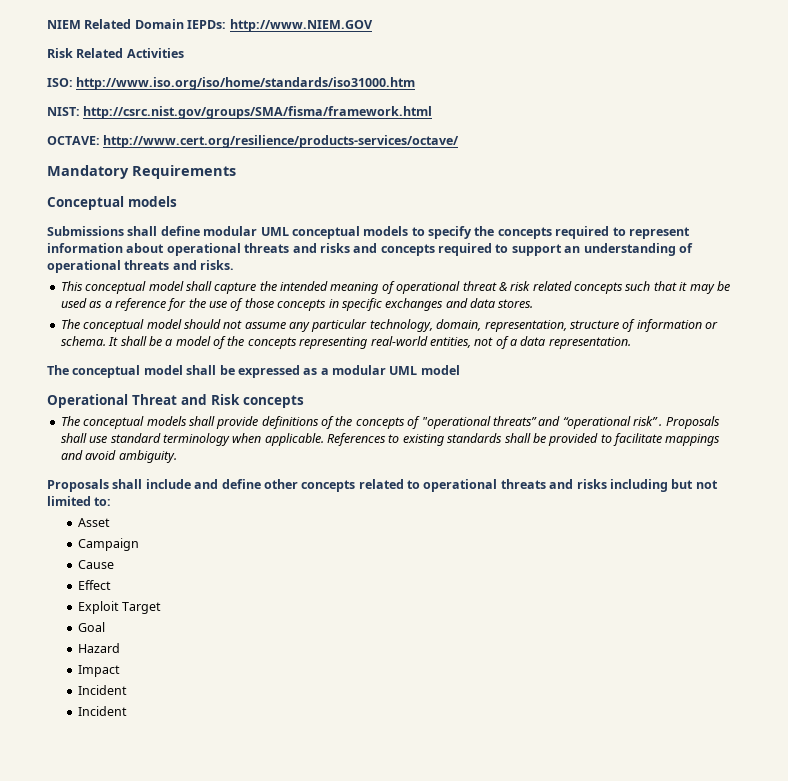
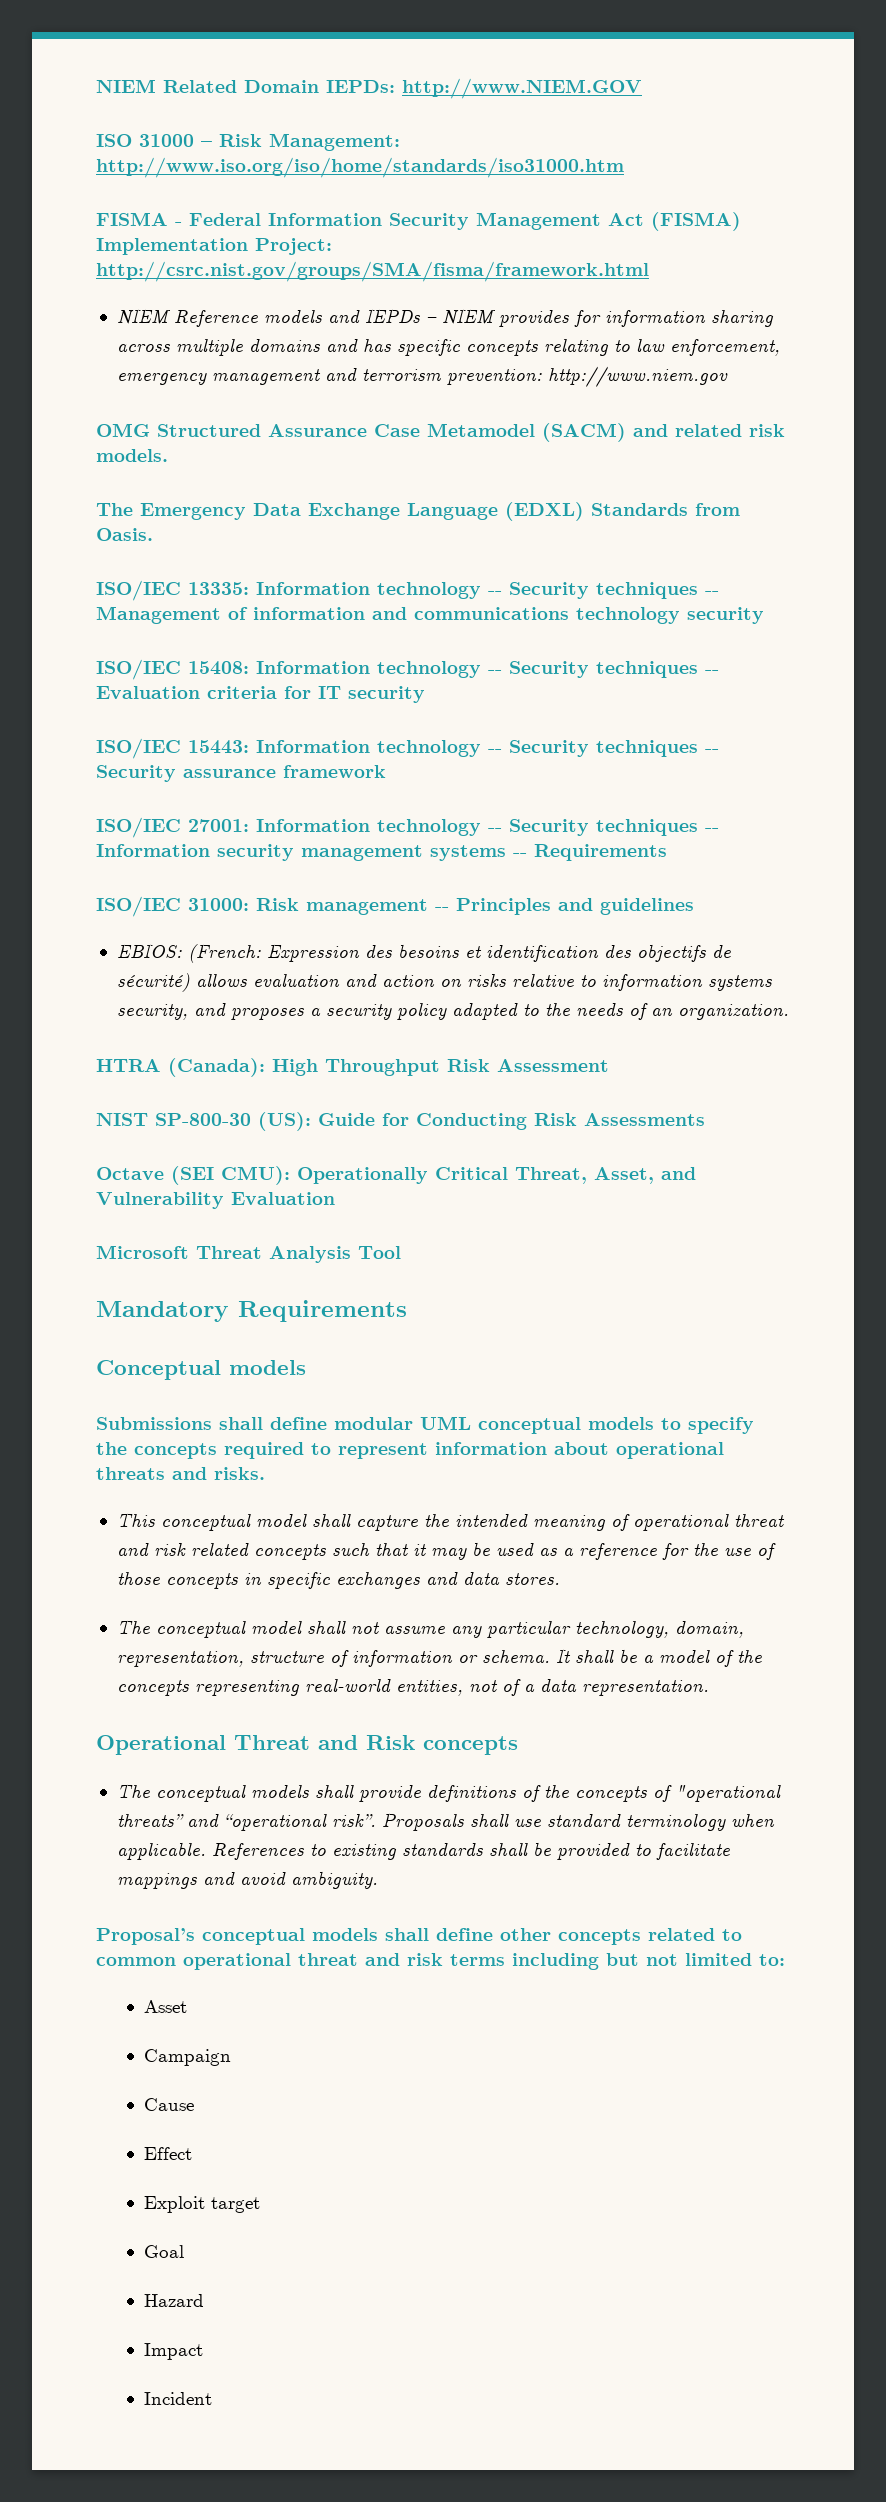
- Risk Related Activities
- ISO: http://www.iso.org/iso/home/standards/iso31000.htm
- NIST: http://csrc.nist.gov/groups/SMA/fisma/framework.html
- OCTAVE: http://www.cert.org/resilience/products-services/octave/
+ ISO 31000 – Risk Management: http://www.iso.org/iso/home/standards/iso31000.htm
+ FISMA - Federal Information Security Management Act (FISMA) Implementation Project: http://csrc.nist.gov/groups/SMA/fisma/framework.html
+ NIEM Reference models and IEPDs – NIEM provides for information sharing across multiple domains and has specific concepts relating to law enforcement, emergency management and terrorism prevention: http://www.niem.gov
+ OMG Structured Assurance Case Metamodel (SACM) and related risk models.
+ The Emergency Data Exchange Language (EDXL) Standards from Oasis.
+ ISO/IEC 13335: Information technology -- Security techniques -- Management of information and communications technology security
+ ISO/IEC 15408: Information technology -- Security techniques -- Evaluation criteria for IT security
+ ISO/IEC 15443: Information technology -- Security techniques -- Security assurance framework
+ ISO/IEC 27001: Information technology -- Security techniques -- Information security management systems -- Requirements
+ ISO/IEC 31000: Risk management -- Principles and guidelines
+ EBIOS: (French: Expression des besoins et identification des objectifs de sécurité) allows evaluation and action on risks relative to information systems security, and proposes a security policy adapted to the needs of an organization.
+ HTRA (Canada): High Throughput Risk Assessment
+ NIST SP-800-30 (US): Guide for Conducting Risk Assessments
+ Octave (SEI CMU): Operationally Critical Threat, Asset, and Vulnerability Evaluation
+ Microsoft Threat Analysis Tool
- Submissions shall define modular UML conceptual models to specify the concepts required to represent information about operational threats and risks and concepts required to support an understanding of operational threats and risks.
+ Submissions shall define modular UML conceptual models to specify the concepts required to represent information about operational threats and risks.
- This conceptual model shall capture the intended meaning of operational threat & risk related concepts such that it may be used as a reference for the use of those concepts in specific exchanges and data stores.
+ This conceptual model shall capture the intended meaning of operational threat and risk related concepts such that it may be used as a reference for the use of those concepts in specific exchanges and data stores.
- The conceptual model should not assume any particular technology, domain, representation, structure of information or schema.
+ The conceptual model shall not assume any particular technology, domain, representation, structure of information or schema.
- The conceptual model shall be expressed as a modular UML model
- The conceptual models shall provide definitions of the concepts of "operational threats” and “operational risk” .
+ The conceptual models shall provide definitions of the concepts of "operational threats” and “operational risk”.
- Proposals shall include and define other concepts related to operational threats and risks including but not limited to:
+ Proposal’s conceptual models shall define other concepts related to common operational threat and risk terms including but not limited to:
- Exploit Target
+ Exploit target
  Impact
- Incident

